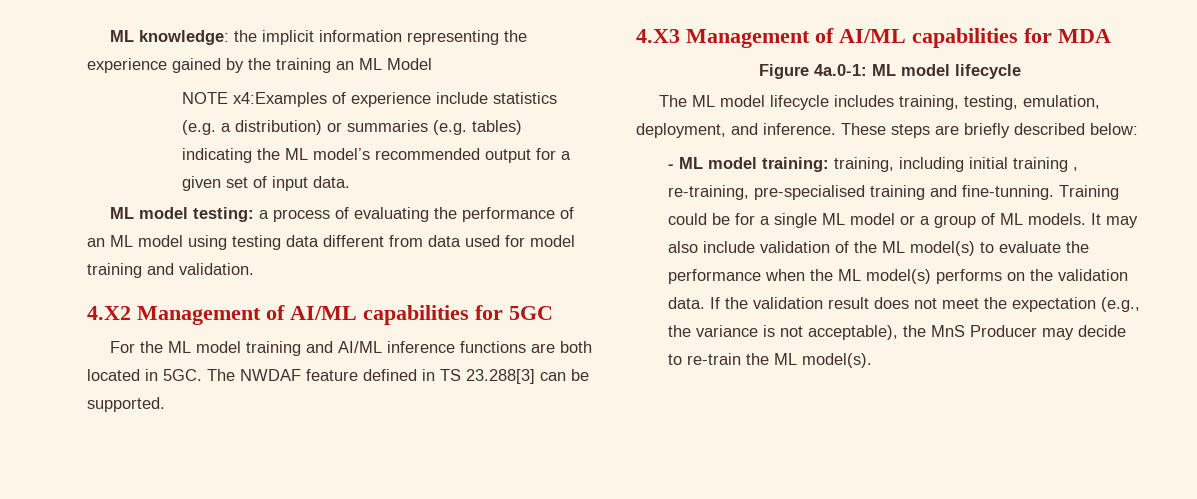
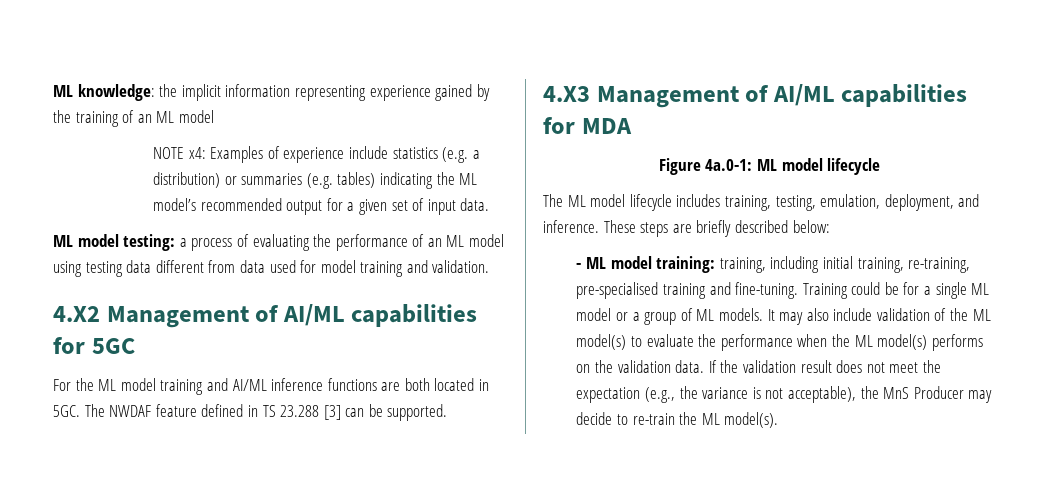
- ML knowledge: the implicit information representing the experience gained by the training an ML Model
+ ML knowledge: the implicit information representing experience gained by the training of an ML model
- NOTE x4:Examples of experience include statistics (e.g. a distribution) or summaries (e.g. tables) indicating the ML model’s recommended output for a given set of input data.
+ NOTE x4: Examples of experience include statistics (e.g. a distribution) or summaries (e.g. tables) indicating the ML model’s recommended output for a given set of input data.
- The NWDAF feature defined in TS 23.288[3] can be supported.
+ The NWDAF feature defined in TS 23.288 [3] can be supported.
- - ML model training: training, including initial training , re-training, pre-specialised training and fine-tunning.
+ - ML model training: training, including initial training, re-training, pre-specialised training and fine-tuning.

